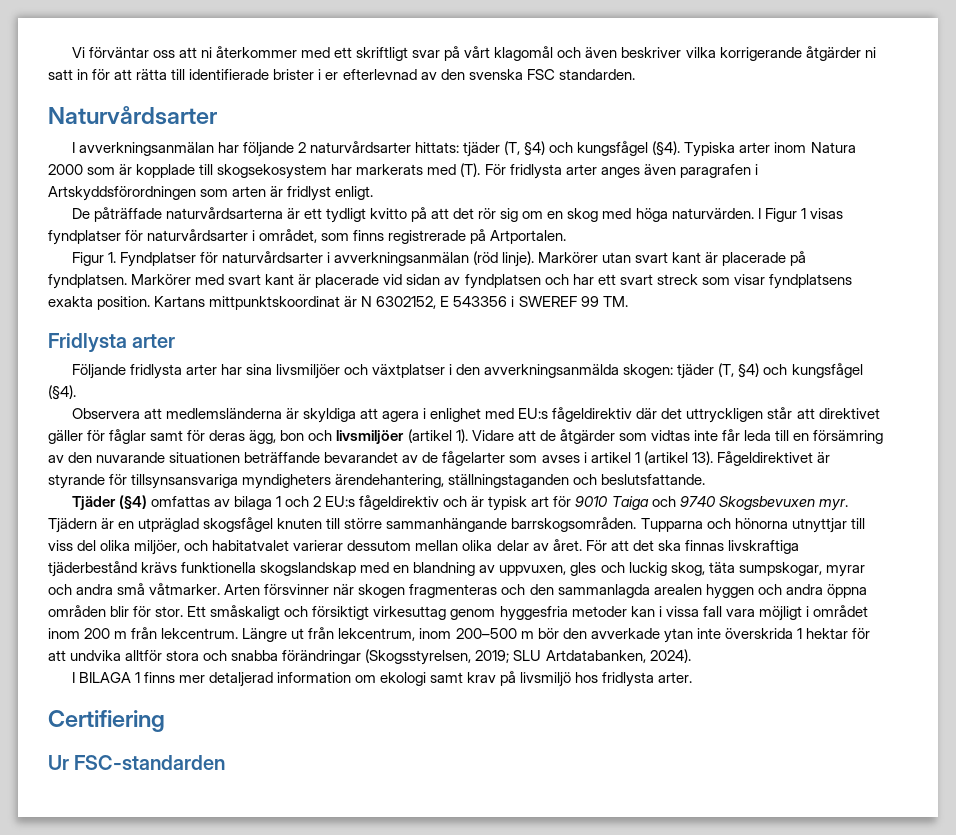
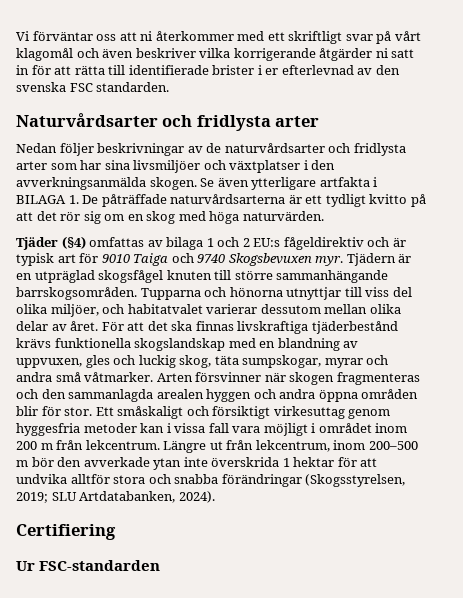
- Naturvårdsarter
- I avverkningsanmälan har följande 2 naturvårdsarter hittats: tjäder (T, §4) och kungsfågel (§4). Typiska arter inom Natura 2000 som är kopplade till skogsekosystem har markerats med (T). För fridlysta arter anges även paragrafen i Artskyddsförordningen som arten är fridlyst enligt.
- De påträffade naturvårdsarterna är ett tydligt kvitto på att det rör sig om en skog med höga naturvärden. I Figur 1 visas fyndplatser för naturvårdsarter i området, som finns registrerade på Artportalen.
- Figur 1. Fyndplatser för naturvårdsarter i avverkningsanmälan (röd linje). Markörer utan svart kant är placerade på fyndplatsen. Markörer med svart kant är placerade vid sidan av fyndplatsen och har ett svart streck som visar fyndplatsens exakta position. Kartans mittpunktskoordinat är N 6302152, E 543356 i SWEREF 99 TM.
- Fridlysta arter
- Följande fridlysta arter har sina livsmiljöer och växtplatser i den avverkningsanmälda skogen: tjäder (T, §4) och kungsfågel (§4).
- Observera att medlemsländerna är skyldiga att agera i enlighet med EU:s fågeldirektiv där det uttryckligen står att direktivet gäller för fåglar samt för deras ägg, bon och livsmiljöer (artikel 1). Vidare att de åtgärder som vidtas inte får leda till en försämring av den nuvarande situationen beträffande bevarandet av de fågelarter som avses i artikel 1 (artikel 13). Fågeldirektivet är styrande för tillsynsansvariga myndigheters ärendehantering, ställningstaganden och beslutsfattande.
+ Naturvårdsarter och fridlysta arter
+ Nedan följer beskrivningar av de naturvårdsarter och fridlysta arter som har sina livsmiljöer och växtplatser i den avverkningsanmälda skogen. Se även ytterligare artfakta i BILAGA 1. De påträffade naturvårdsarterna är ett tydligt kvitto på att det rör sig om en skog med höga naturvärden.
- I BILAGA 1 finns mer detaljerad information om ekologi samt krav på livsmiljö hos fridlysta arter.

